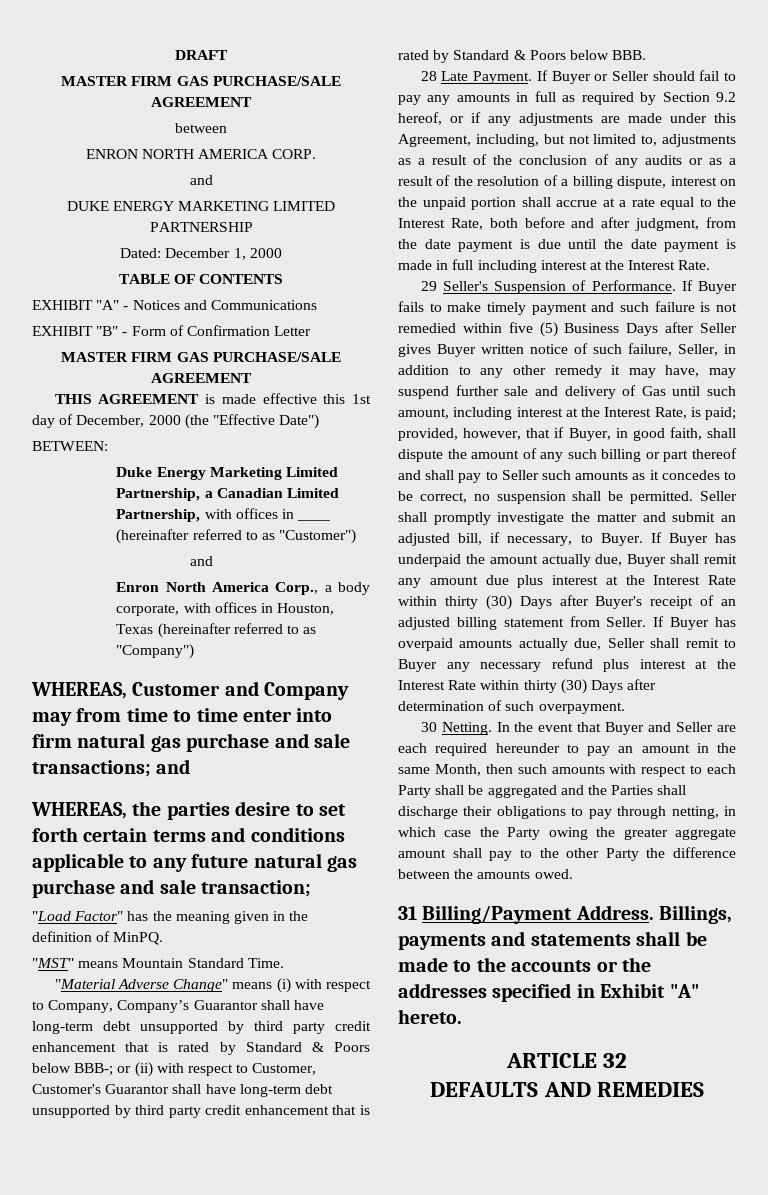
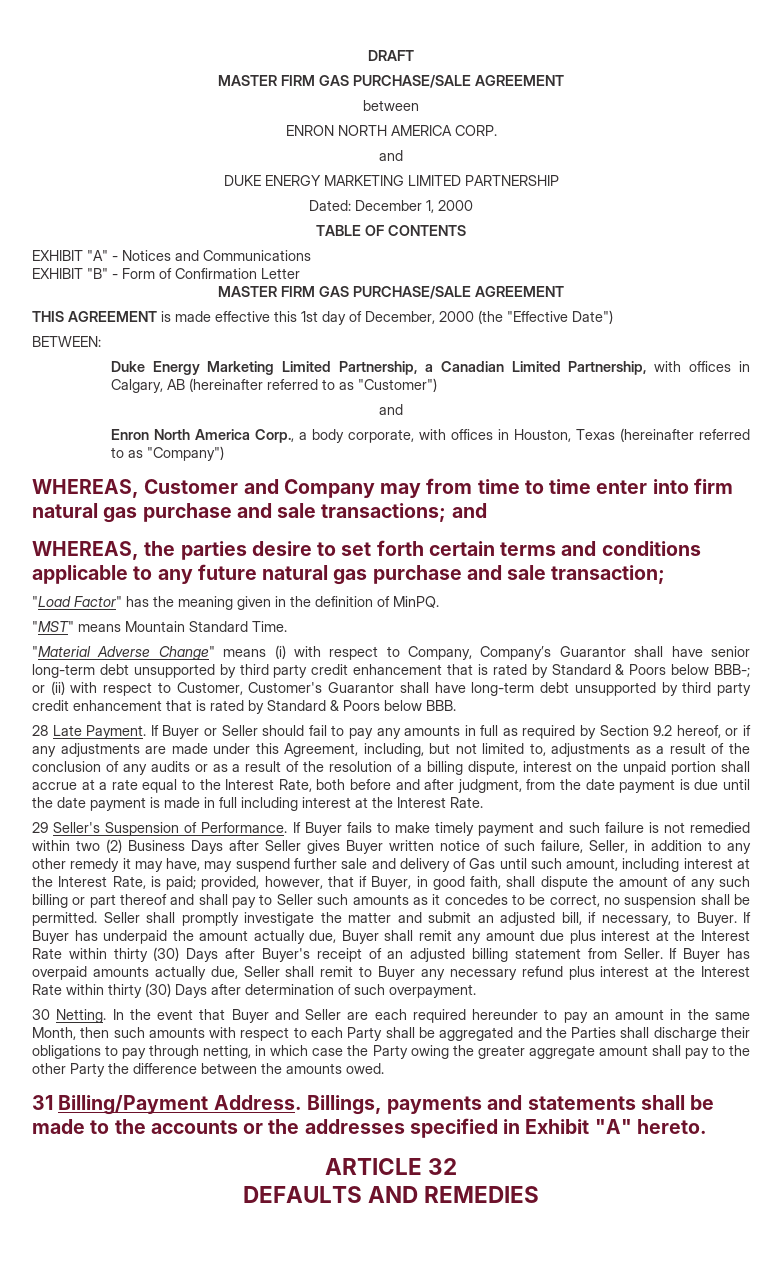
- Duke Energy Marketing Limited Partnership, a Canadian Limited Partnership, with offices in ____ (hereinafter referred to as "Customer")
+ Duke Energy Marketing Limited Partnership, a Canadian Limited Partnership, with offices in Calgary, AB (hereinafter referred to as "Customer")
- "Material Adverse Change" means (i) with respect to Company, Company’s Guarantor shall have long-term debt unsupported by third party credit enhancement that is rated by Standard & Poors below BBB-; or (ii) with respect to Customer, Customer's Guarantor shall have long-term debt unsupported by third party credit enhancement that is rated by Standard & Poors below BBB.
+ "Material Adverse Change" means (i) with respect to Company, Company’s Guarantor shall have senior long-term debt unsupported by third party credit enhancement that is rated by Standard & Poors below BBB-; or (ii) with respect to Customer, Customer's Guarantor shall have long-term debt unsupported by third party credit enhancement that is rated by Standard & Poors below BBB.
- If Buyer fails to make timely payment and such failure is not remedied within five (5) Business Days after Seller gives Buyer written notice of such failure, Seller, in addition to any other remedy it may have, may suspend further sale and delivery of Gas until such amount, including interest at the Interest Rate, is paid;
+ If Buyer fails to make timely payment and such failure is not remedied within two (2) Business Days after Seller gives Buyer written notice of such failure, Seller, in addition to any other remedy it may have, may suspend further sale and delivery of Gas until such amount, including interest at the Interest Rate, is paid;

